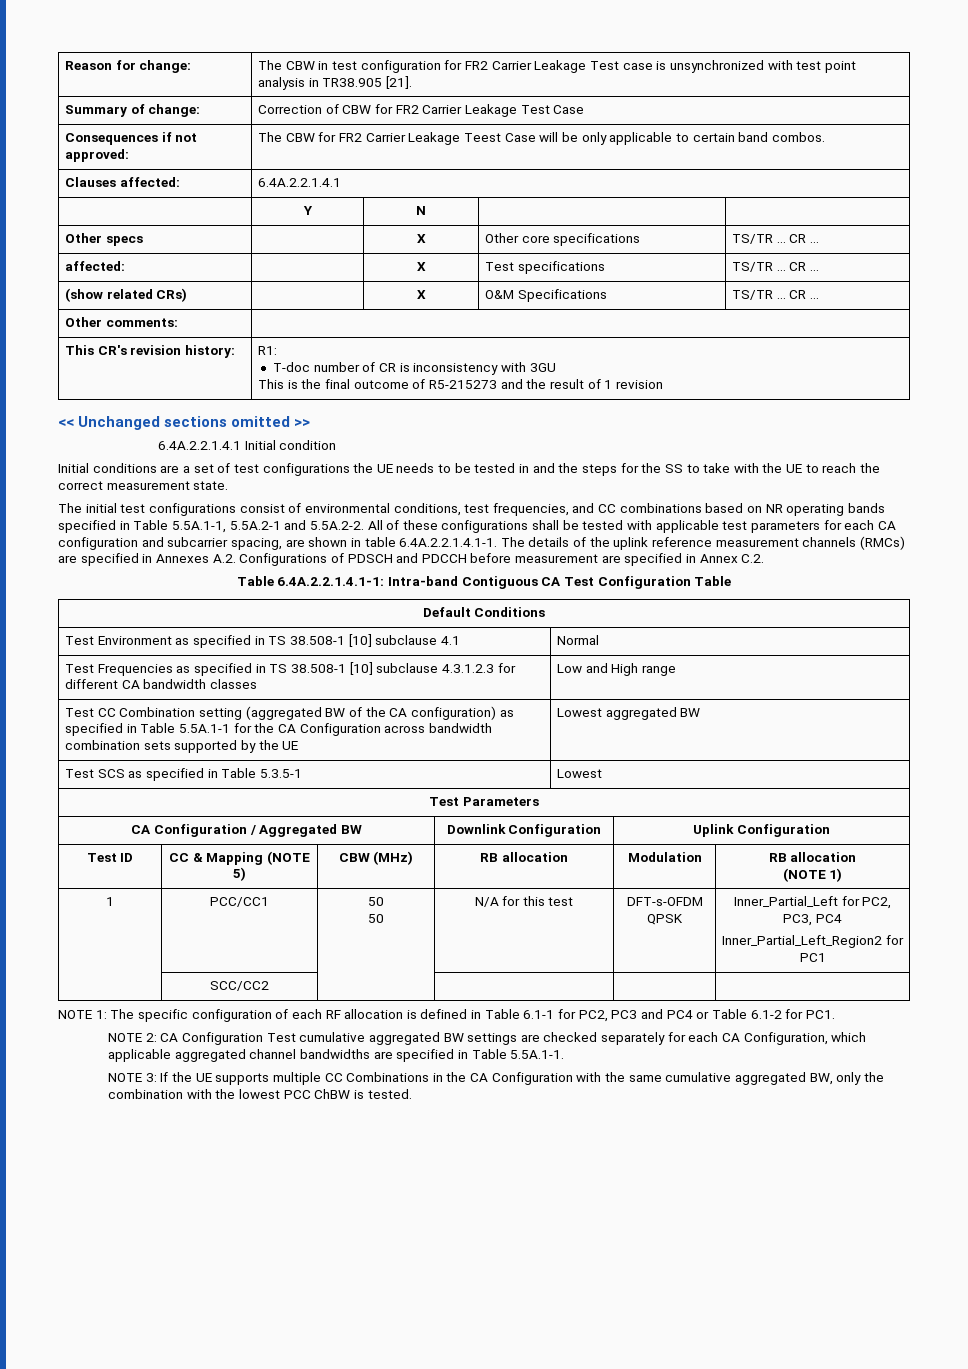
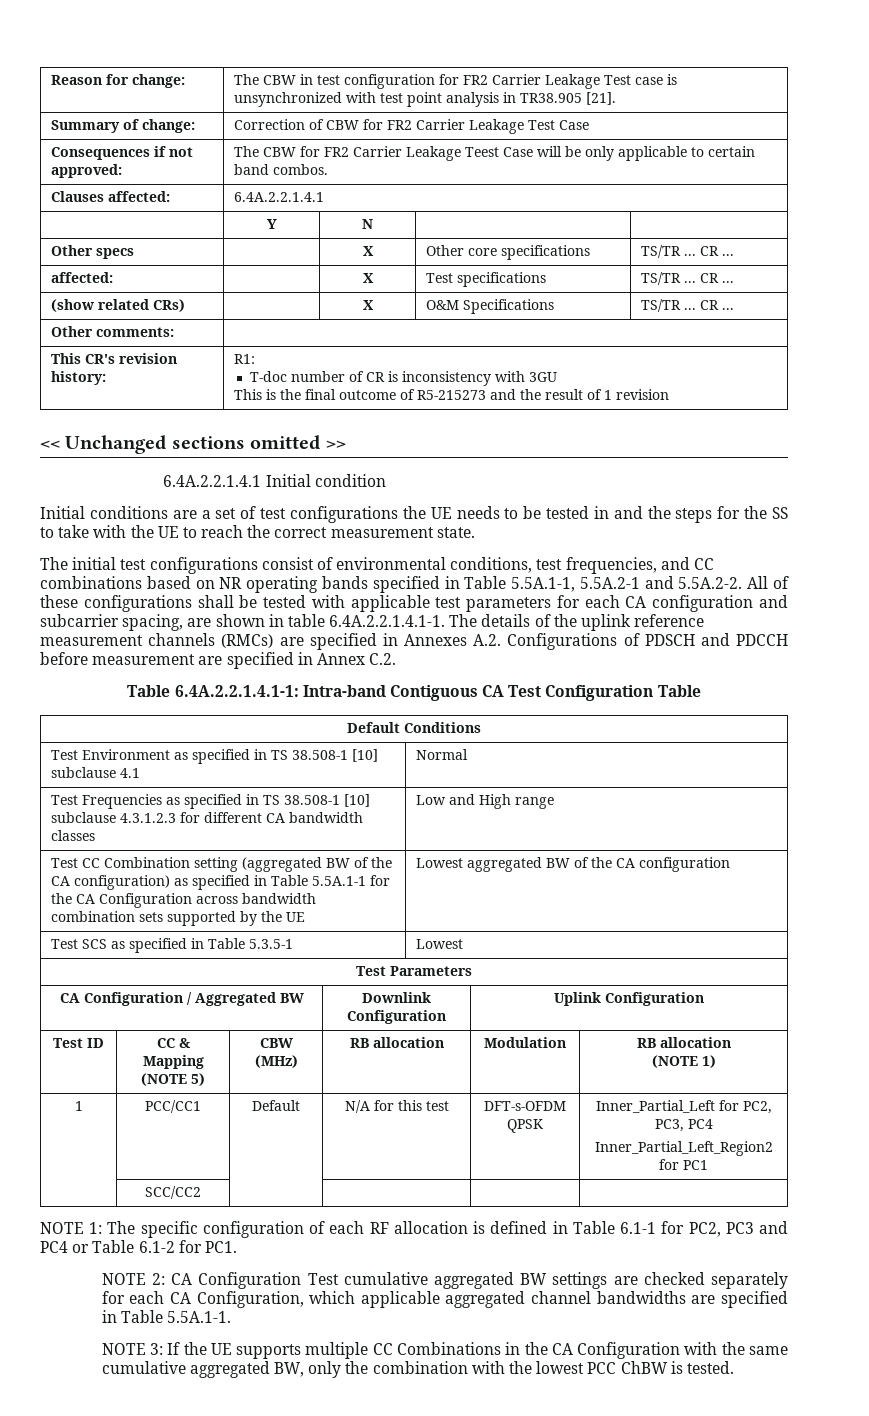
- Test CC Combination setting (aggregated BW of the CA configuration) as specified in Table 5.5A.1-1 for the CA Configuration across bandwidth combination sets supported by the UE | Lowest aggregated BW
+ Test CC Combination setting (aggregated BW of the CA configuration) as specified in Table 5.5A.1-1 for the CA Configuration across bandwidth combination sets supported by the UE | Lowest aggregated BW of the CA configuration
- 1 | PCC/CC1 | 50
- 50 | N/A for this test | DFT-s-OFDM QPSK | Inner_Partial_Left for PC2, PC3, PC4
+ 1 | PCC/CC1 | Default | N/A for this test | DFT-s-OFDM QPSK | Inner_Partial_Left for PC2, PC3, PC4

